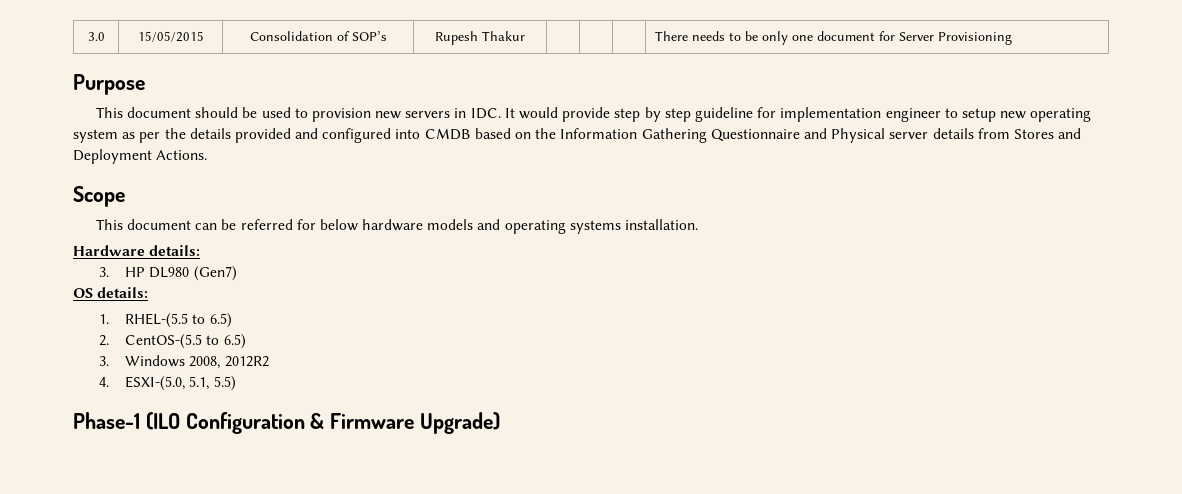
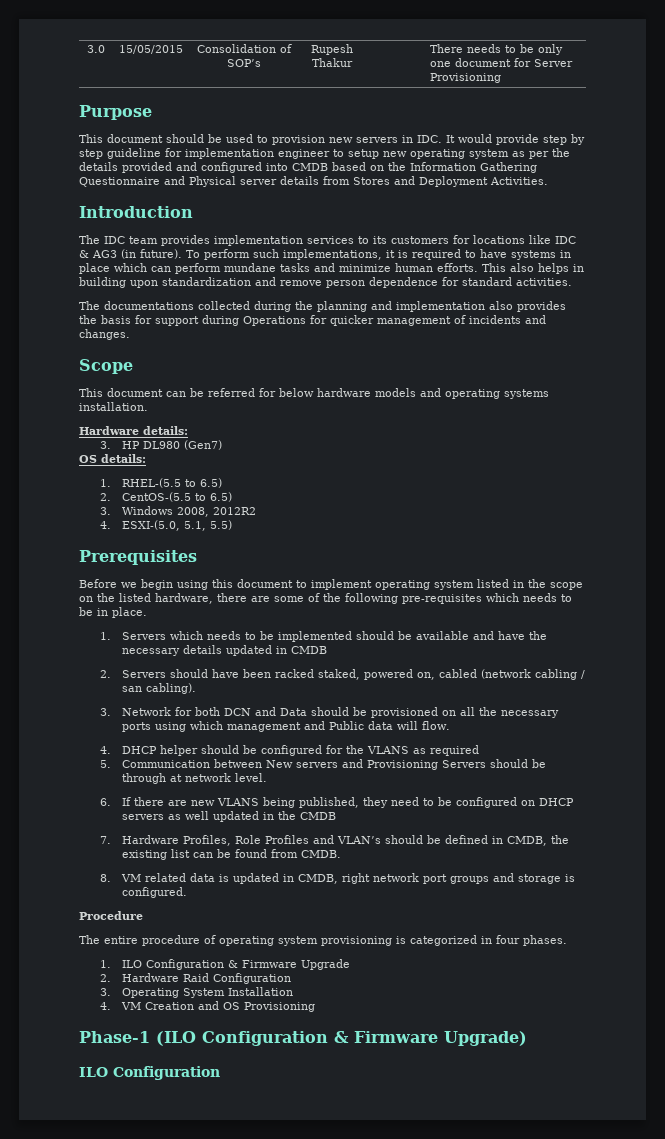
- This document should be used to provision new servers in IDC. It would provide step by step guideline for implementation engineer to setup new operating system as per the details provided and configured into CMDB based on the Information Gathering Questionnaire and Physical server details from Stores and Deployment Actions.
+ This document should be used to provision new servers in IDC. It would provide step by step guideline for implementation engineer to setup new operating system as per the details provided and configured into CMDB based on the Information Gathering Questionnaire and Physical server details from Stores and Deployment Activities.
+ Introduction
+ The IDC team provides implementation services to its customers for locations like IDC & AG3 (in future). To perform such implementations, it is required to have systems in place which can perform mundane tasks and minimize human efforts. This also helps in building upon standardization and remove person dependence for standard activities.
+ The documentations collected during the planning and implementation also provides the basis for support during Operations for quicker management of incidents and changes.
+ Prerequisites
+ Before we begin using this document to implement operating system listed in the scope on the listed hardware, there are some of the following pre-requisites which needs to be in place.
+ 1. Servers which needs to be implemented should be available and have the necessary details updated in CMDB
+ 2. Servers should have been racked staked, powered on, cabled (network cabling / san cabling).
+ 3. Network for both DCN and Data should be provisioned on all the necessary ports using which management and Public data will flow.
+ 4. DHCP helper should be configured for the VLANS as required
+ 5. Communication between New servers and Provisioning Servers should be through at network level.
+ 6. If there are new VLANS being published, they need to be configured on DHCP servers as well updated in the CMDB
+ 7. Hardware Profiles, Role Profiles and VLAN’s should be defined in CMDB, the existing list can be found from CMDB.
+ 8. VM related data is updated in CMDB, right network port groups and storage is configured.
+ Procedure
+ The entire procedure of operating system provisioning is categorized in four phases.
+ 1. ILO Configuration & Firmware Upgrade
+ 2. Hardware Raid Configuration
+ 3. Operating System Installation
+ 4. VM Creation and OS Provisioning
  Phase-1 (ILO Configuration & Firmware Upgrade)
+ ILO Configuration

